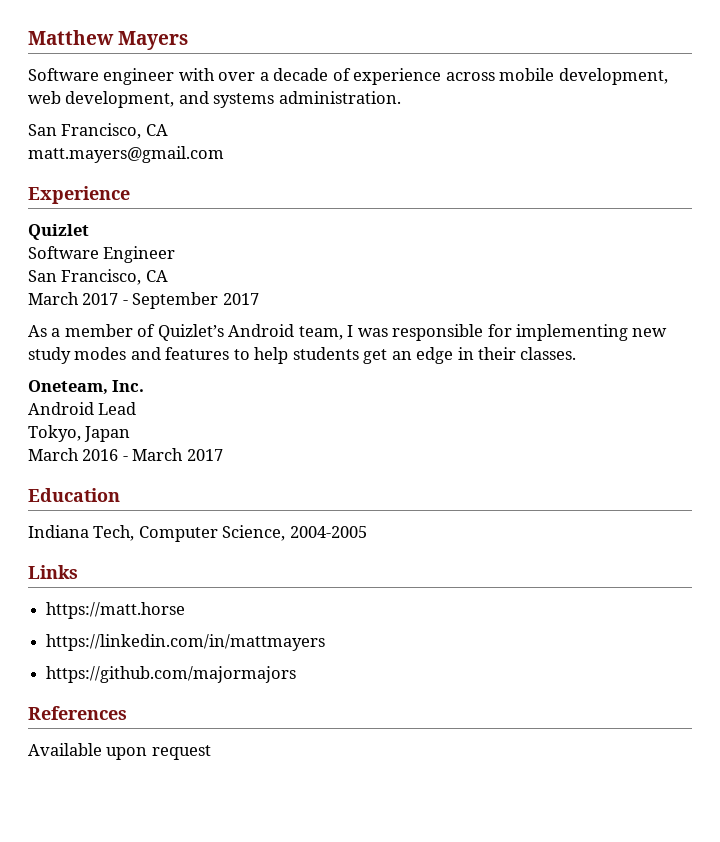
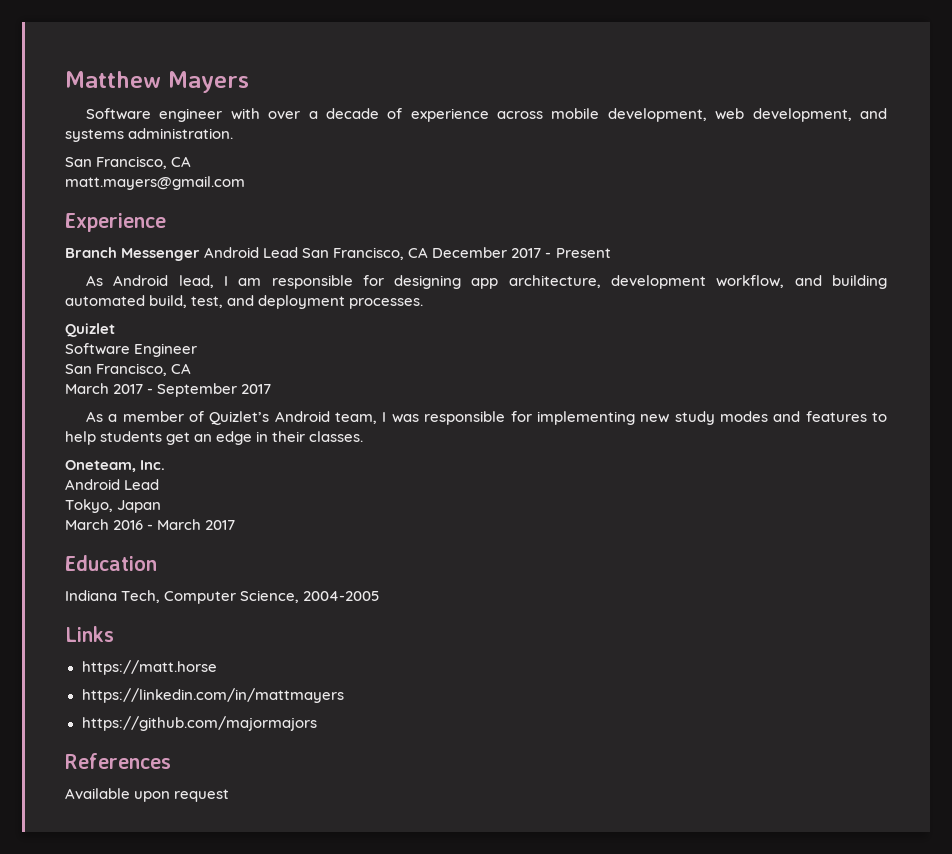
+ Branch Messenger Android Lead San Francisco, CA December 2017 - Present
+ As Android lead, I am responsible for designing app architecture, development workflow, and building automated build, test, and deployment processes.

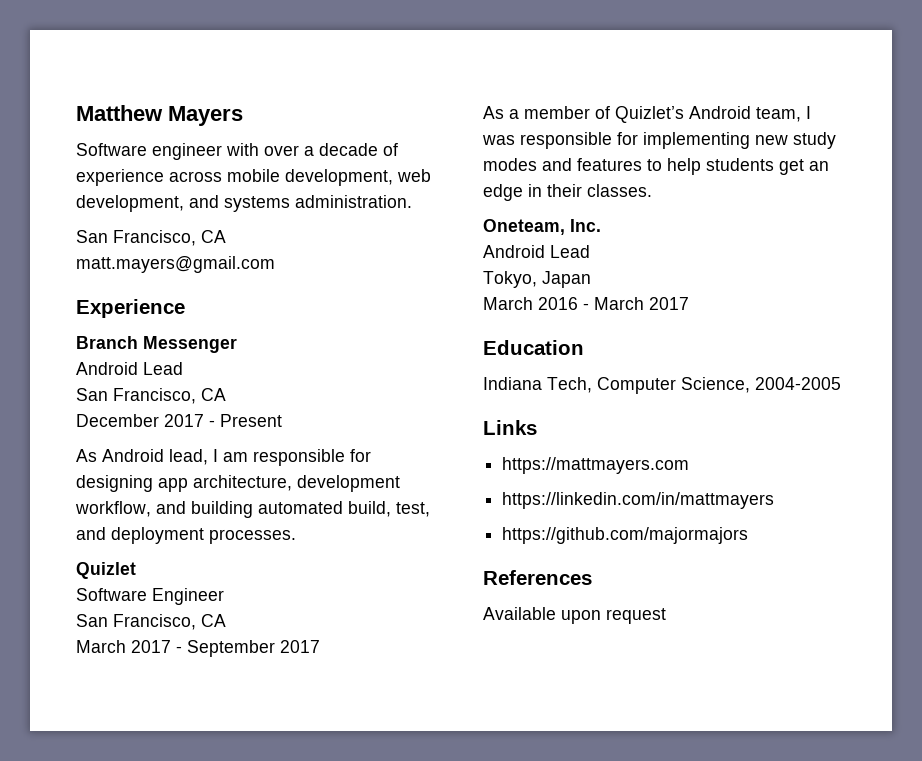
- Branch Messenger Android Lead San Francisco, CA December 2017 - Present
+ Branch Messenger
+ Android Lead
+ San Francisco, CA
+ December 2017 - Present
- https://matt.horse
+ https://mattmayers.com

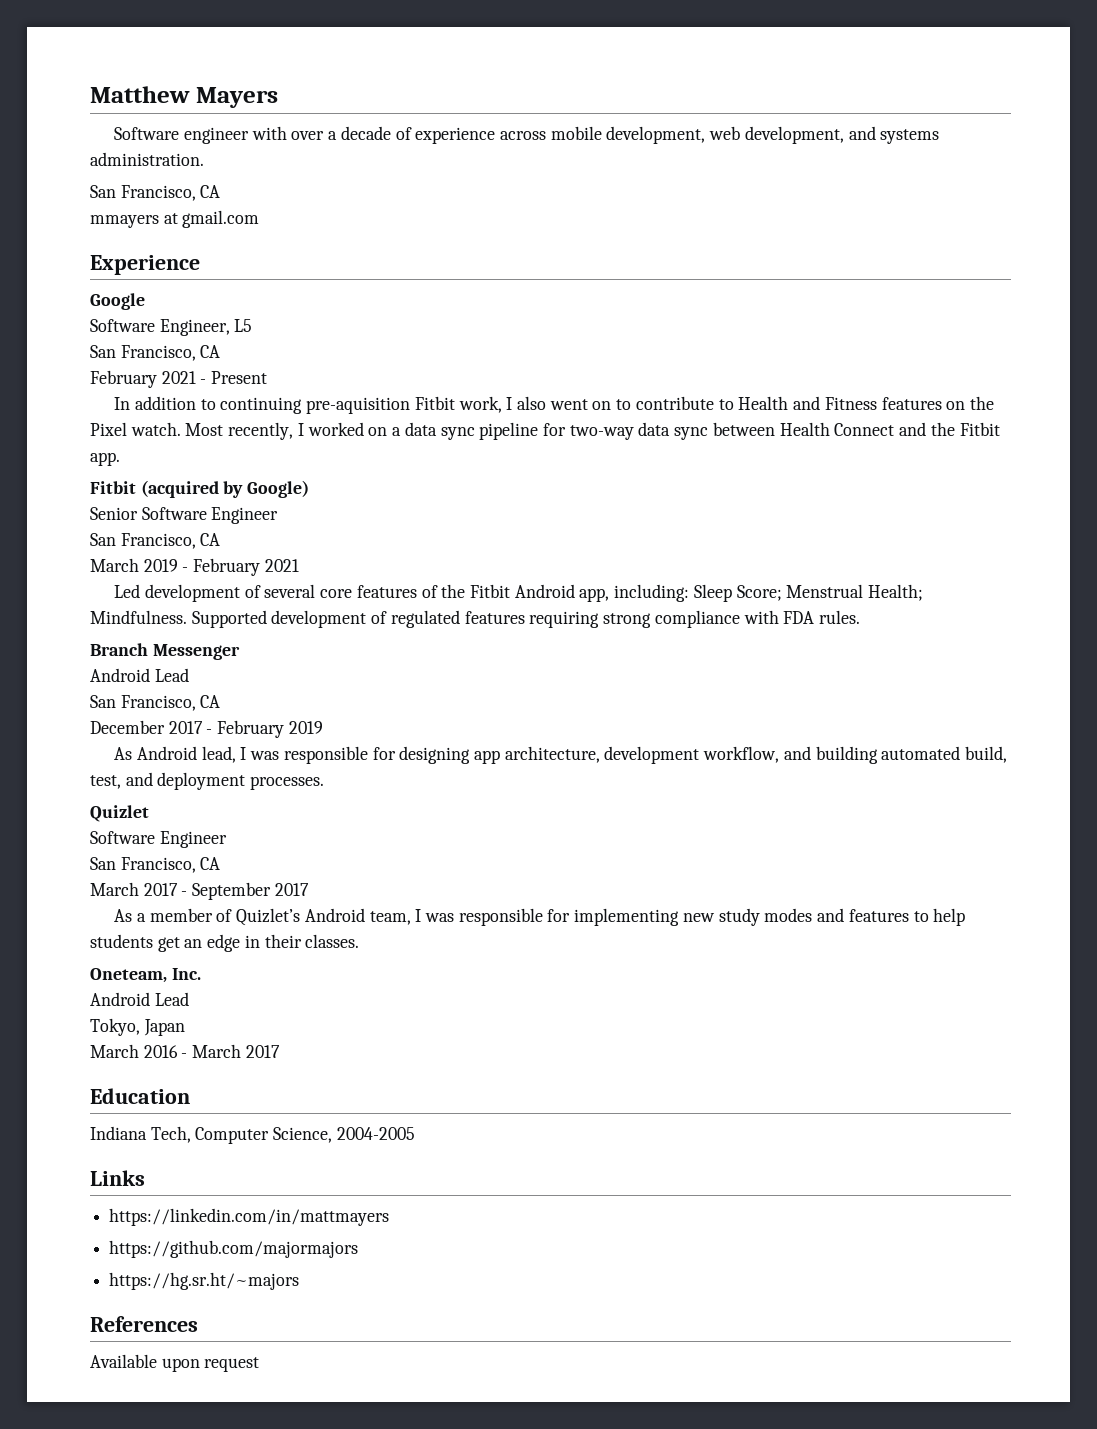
- matt.mayers@gmail.com
+ mmayers at gmail.com
  Experience
+ Google
+ Software Engineer, L5
+ San Francisco, CA
+ February 2021 - Present
+ In addition to continuing pre-aquisition Fitbit work, I also went on to contribute to Health and Fitness features on the Pixel watch. Most recently, I worked on a data sync pipeline for two-way data sync between Health Connect and the Fitbit app.
+ Fitbit (acquired by Google)
+ Senior Software Engineer
+ San Francisco, CA
+ March 2019 - February 2021
+ Led development of several core features of the Fitbit Android app, including: Sleep Score; Menstrual Health; Mindfulness. Supported development of regulated features requiring strong compliance with FDA rules.
- December 2017 - Present
+ December 2017 - February 2019
- As Android lead, I am responsible for designing app architecture, development workflow, and building automated build, test, and deployment processes.
+ As Android lead, I was responsible for designing app architecture, development workflow, and building automated build, test, and deployment processes.
- https://mattmayers.com
+ https://hg.sr.ht/~majors

